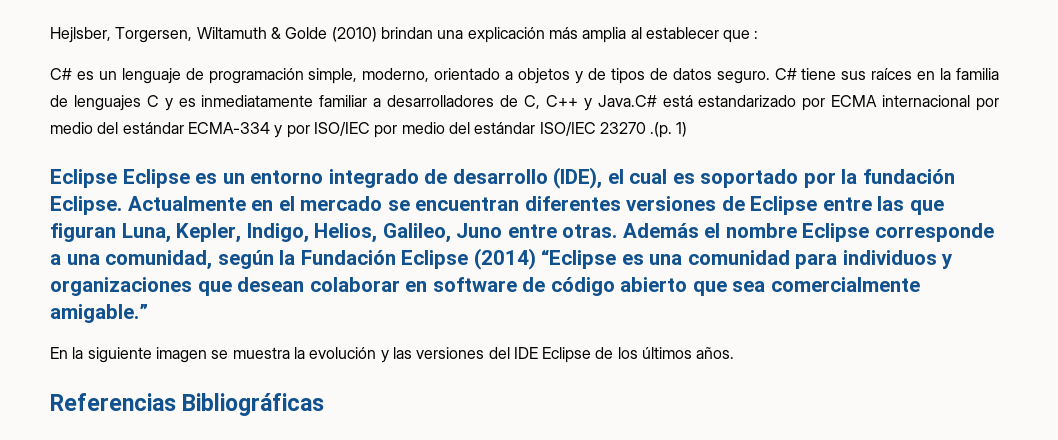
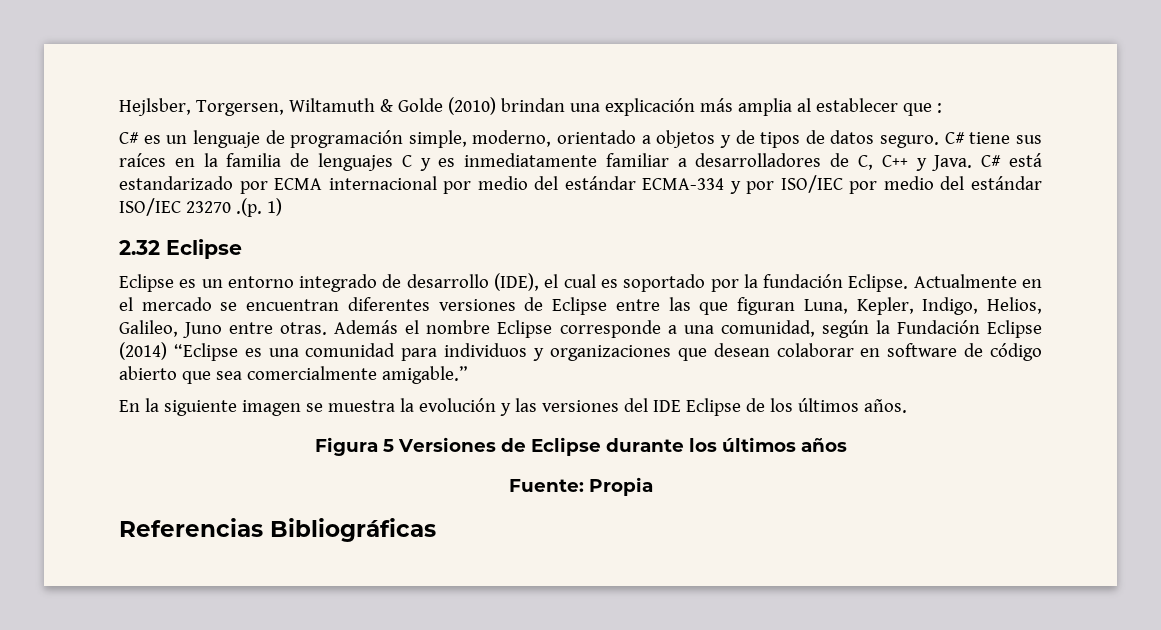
- C# tiene sus raíces en la familia de lenguajes C y es inmediatamente familiar a desarrolladores de C, C++ y Java.C# está estandarizado por ECMA internacional por medio del estándar ECMA-334 y por ISO/IEC por medio del estándar ISO/IEC 23270 .(p. 1)
+ C# tiene sus raíces en la familia de lenguajes C y es inmediatamente familiar a desarrolladores de C, C++ y Java. C# está estandarizado por ECMA internacional por medio del estándar ECMA-334 y por ISO/IEC por medio del estándar ISO/IEC 23270 .(p. 1)
- Eclipse Eclipse es un entorno integrado de desarrollo (IDE), el cual es soportado por la fundación Eclipse.
+ 2.32 Eclipse
+ Eclipse es un entorno integrado de desarrollo (IDE), el cual es soportado por la fundación Eclipse.
+ Figura 5 Versiones de Eclipse durante los últimos años
+ Fuente: Propia

